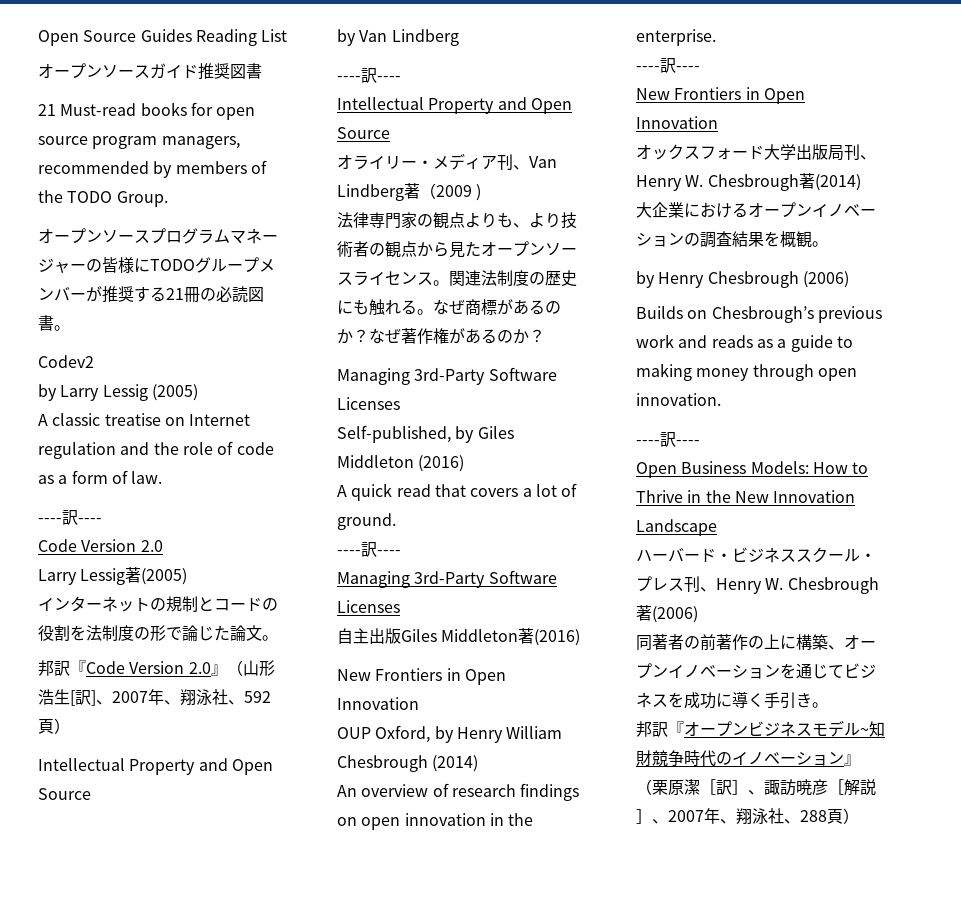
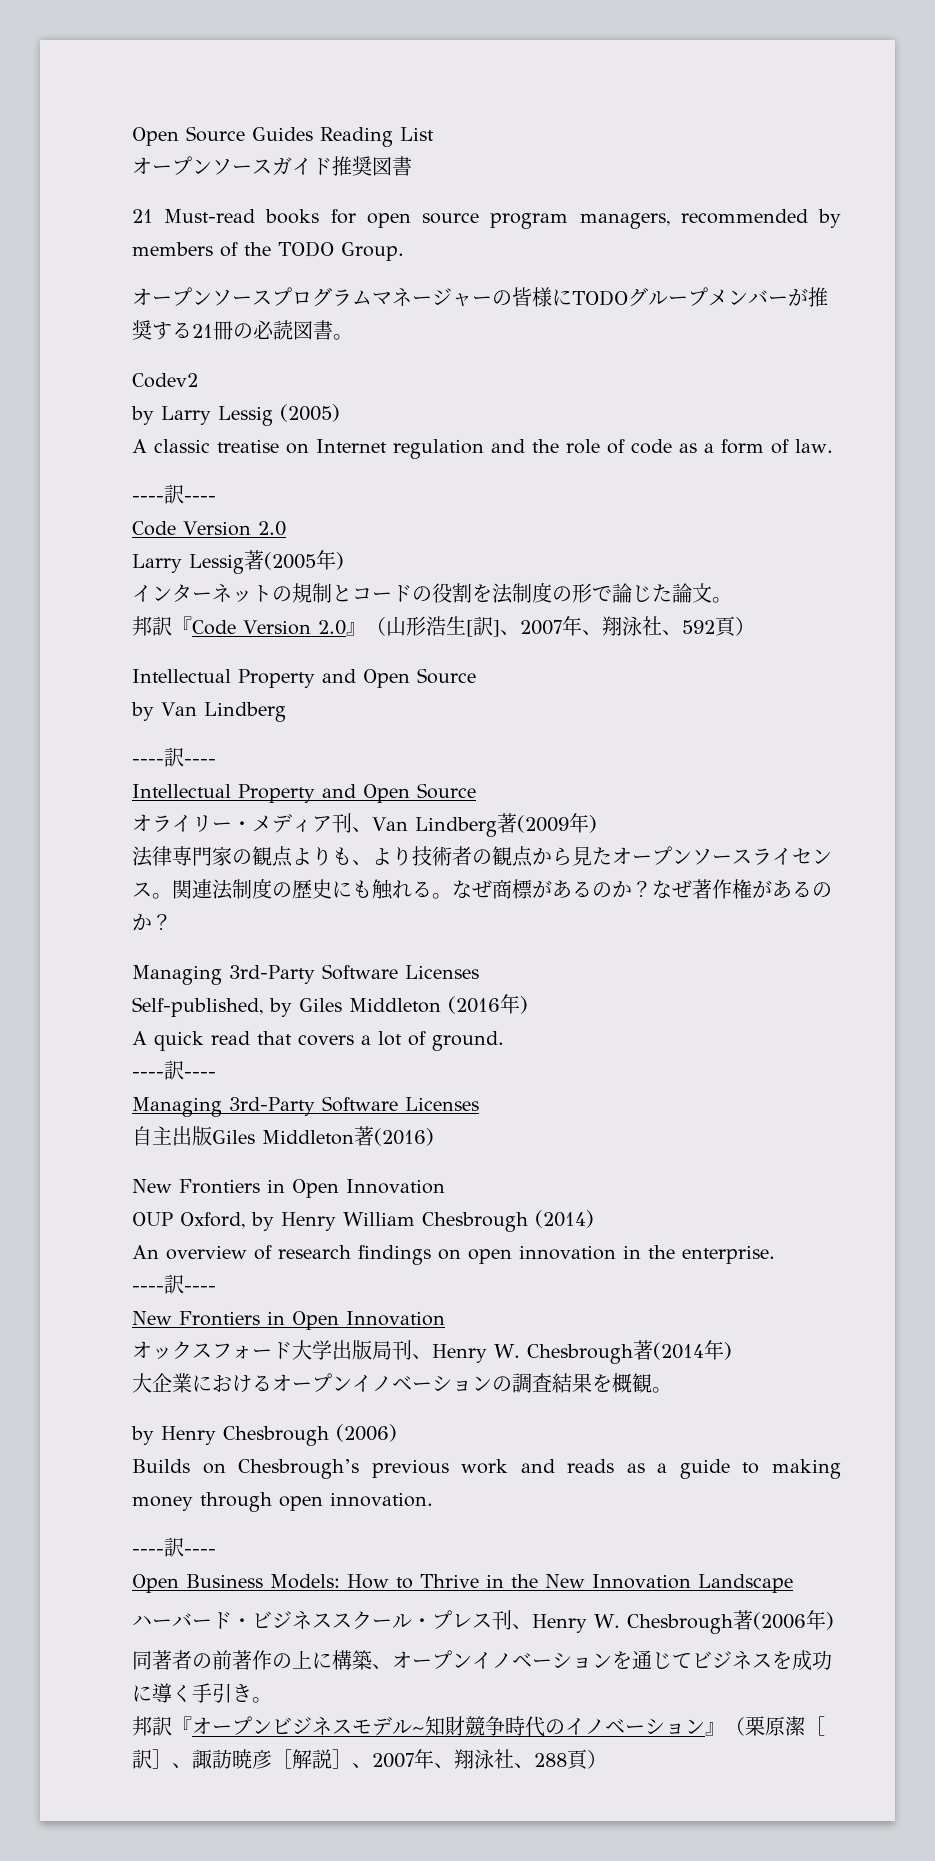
- Larry Lessig著(2005)
+ Larry Lessig著(2005年)
- オライリー・メディア刊、Van Lindberg著（2009 )
+ オライリー・メディア刊、Van Lindberg著(2009年)
- Self-published, by Giles Middleton (2016)
+ Self-published, by Giles Middleton (2016年)
- オックスフォード大学出版局刊、Henry W. Chesbrough著(2014)
+ オックスフォード大学出版局刊、Henry W. Chesbrough著(2014年)
- ハーバード・ビジネススクール・プレス刊、Henry W. Chesbrough著(2006)
+ ハーバード・ビジネススクール・プレス刊、Henry W. Chesbrough著(2006年)

